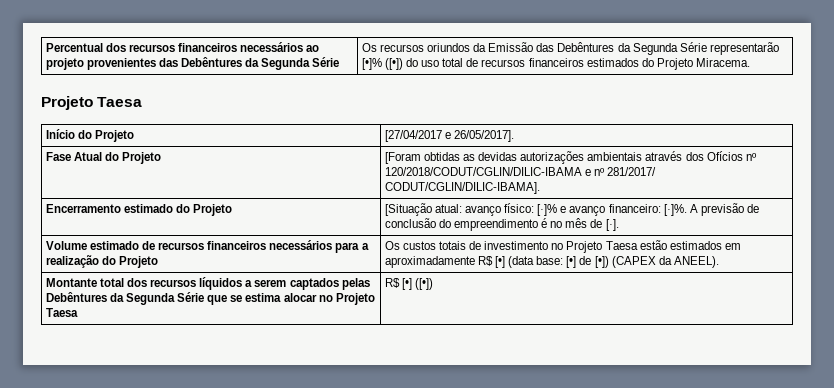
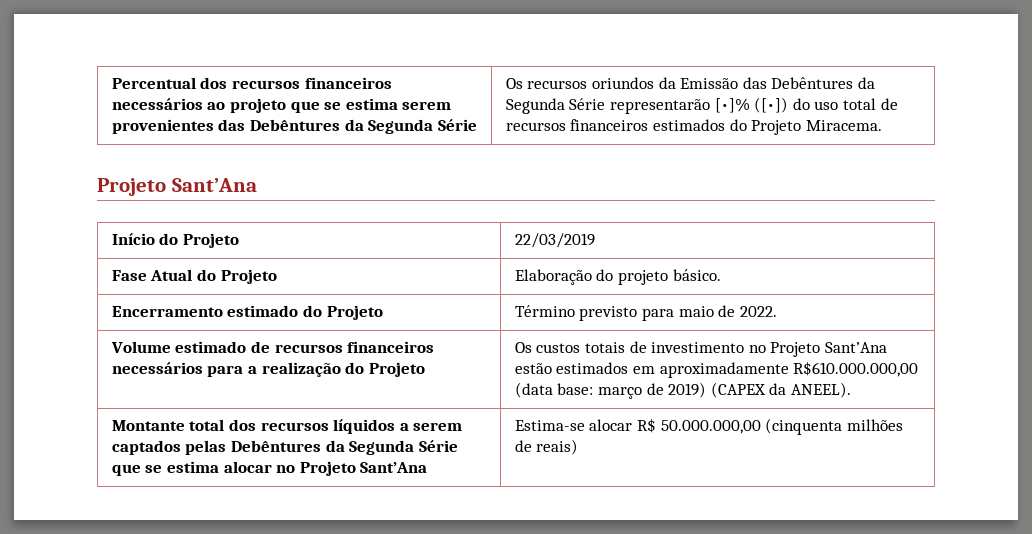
- Percentual dos recursos financeiros necessários ao projeto provenientes das Debêntures da Segunda Série | Os recursos oriundos da Emissão das Debêntures da Segunda Série representarão [•]% ([•]) do uso total de recursos financeiros estimados do Projeto Miracema.
- Projeto Taesa
+ Percentual dos recursos financeiros necessários ao projeto que se estima serem provenientes das Debêntures da Segunda Série | Os recursos oriundos da Emissão das Debêntures da Segunda Série representarão [•]% ([•]) do uso total de recursos financeiros estimados do Projeto Miracema.
+ Projeto Sant’Ana
- Início do Projeto | [27/04/2017 e 26/05/2017].
+ Início do Projeto | 22/03/2019
- Fase Atual do Projeto | [Foram obtidas as devidas autorizações ambientais através dos Ofícios nº 120/2018/CODUT/CGLIN/DILIC-IBAMA e nº 281/2017/ CODUT/CGLIN/DILIC-IBAMA].
- Encerramento estimado do Projeto | [Situação atual: avanço físico: [·]% e avanço financeiro: [·]%. A previsão de conclusão do empreendimento é no mês de [·].
+ Fase Atual do Projeto | Elaboração do projeto básico.
+ Encerramento estimado do Projeto | Término previsto para maio de 2022.
- Volume estimado de recursos financeiros necessários para a realização do Projeto | Os custos totais de investimento no Projeto Taesa estão estimados em aproximadamente R$ [•] (data base: [•] de [•]) (CAPEX da ANEEL).
+ Volume estimado de recursos financeiros necessários para a realização do Projeto | Os custos totais de investimento no Projeto Sant’Ana estão estimados em aproximadamente R$610.000.000,00 (data base: março de 2019) (CAPEX da ANEEL).
- Montante total dos recursos líquidos a serem captados pelas Debêntures da Segunda Série que se estima alocar no Projeto Taesa | R$ [•] ([•])
+ Montante total dos recursos líquidos a serem captados pelas Debêntures da Segunda Série que se estima alocar no Projeto Sant’Ana | Estima-se alocar R$ 50.000.000,00 (cinquenta milhões de reais)

